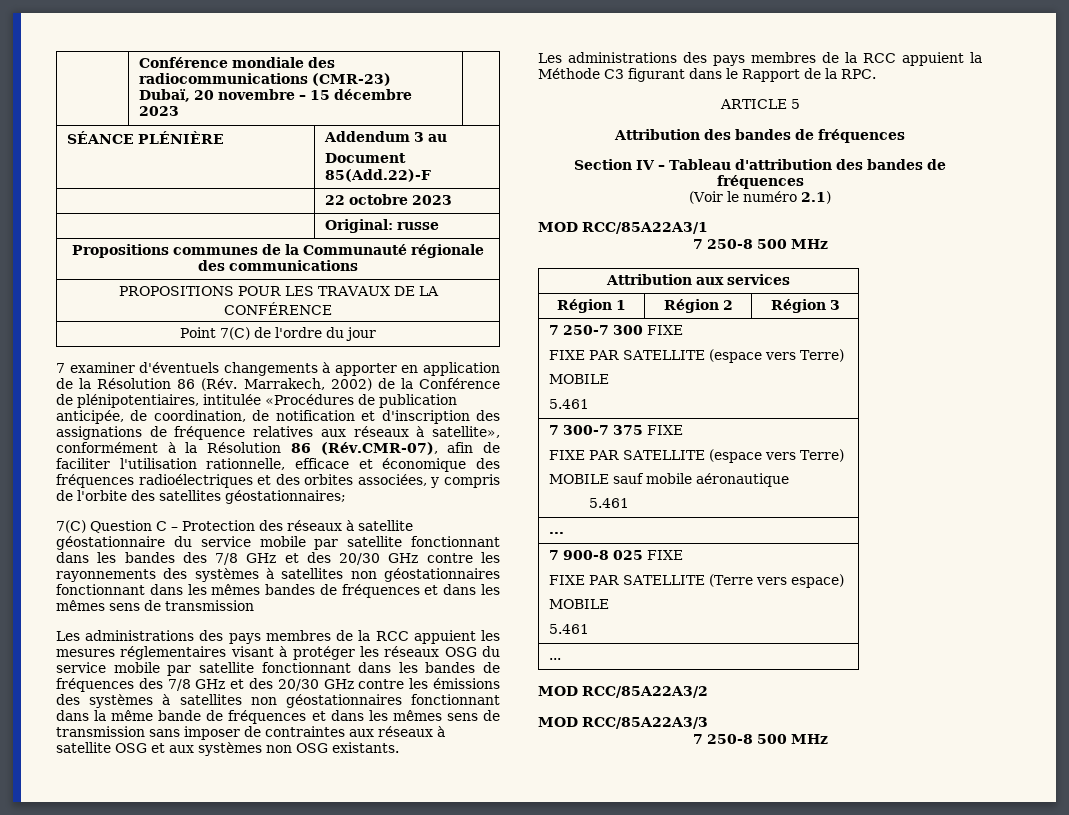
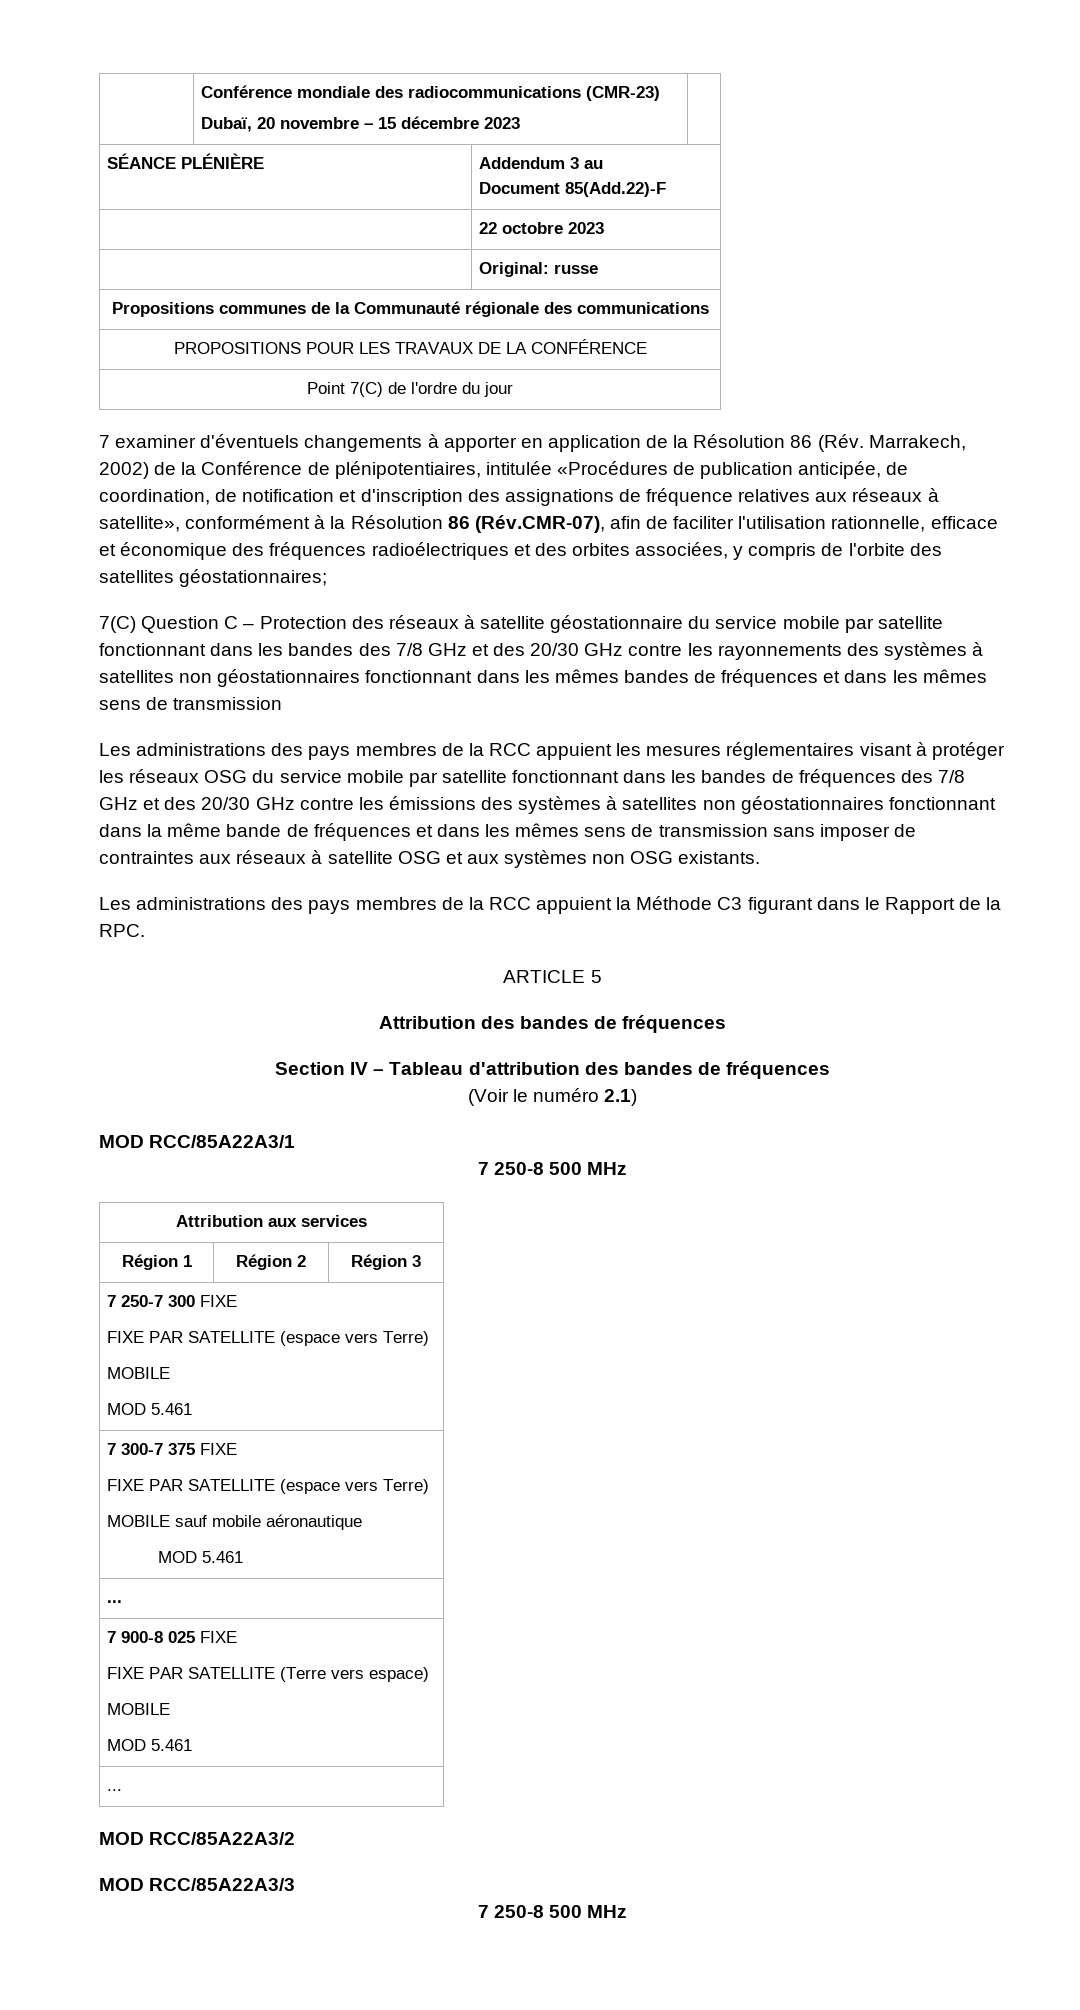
  7 250-7 300 FIXE
  FIXE PAR SATELLITE (espace vers Terre)
  MOBILE
- 5.461
+ MOD 5.461
  7 300-7 375 FIXE
  FIXE PAR SATELLITE (espace vers Terre)
  MOBILE sauf mobile aéronautique
- 5.461
+ MOD 5.461
  7 900-8 025 FIXE
  FIXE PAR SATELLITE (Terre vers espace)
  MOBILE
- 5.461
+ MOD 5.461

